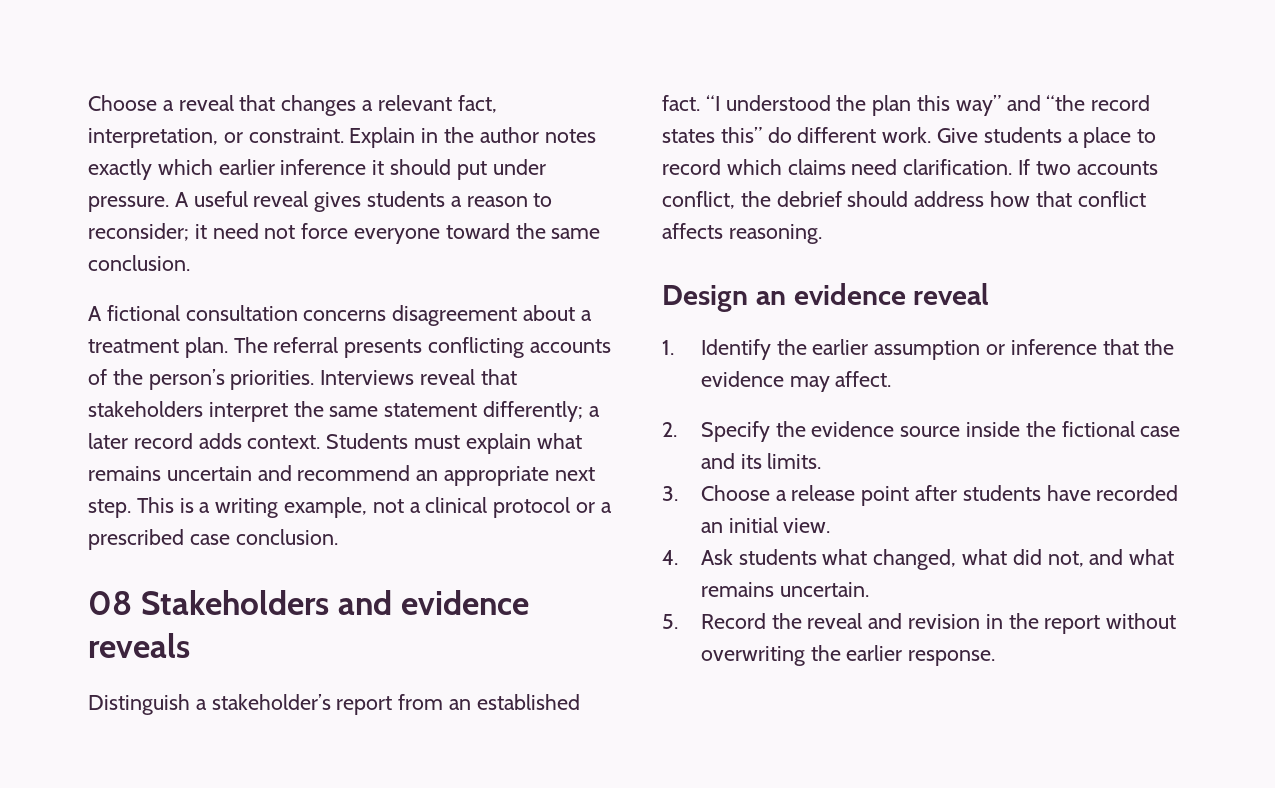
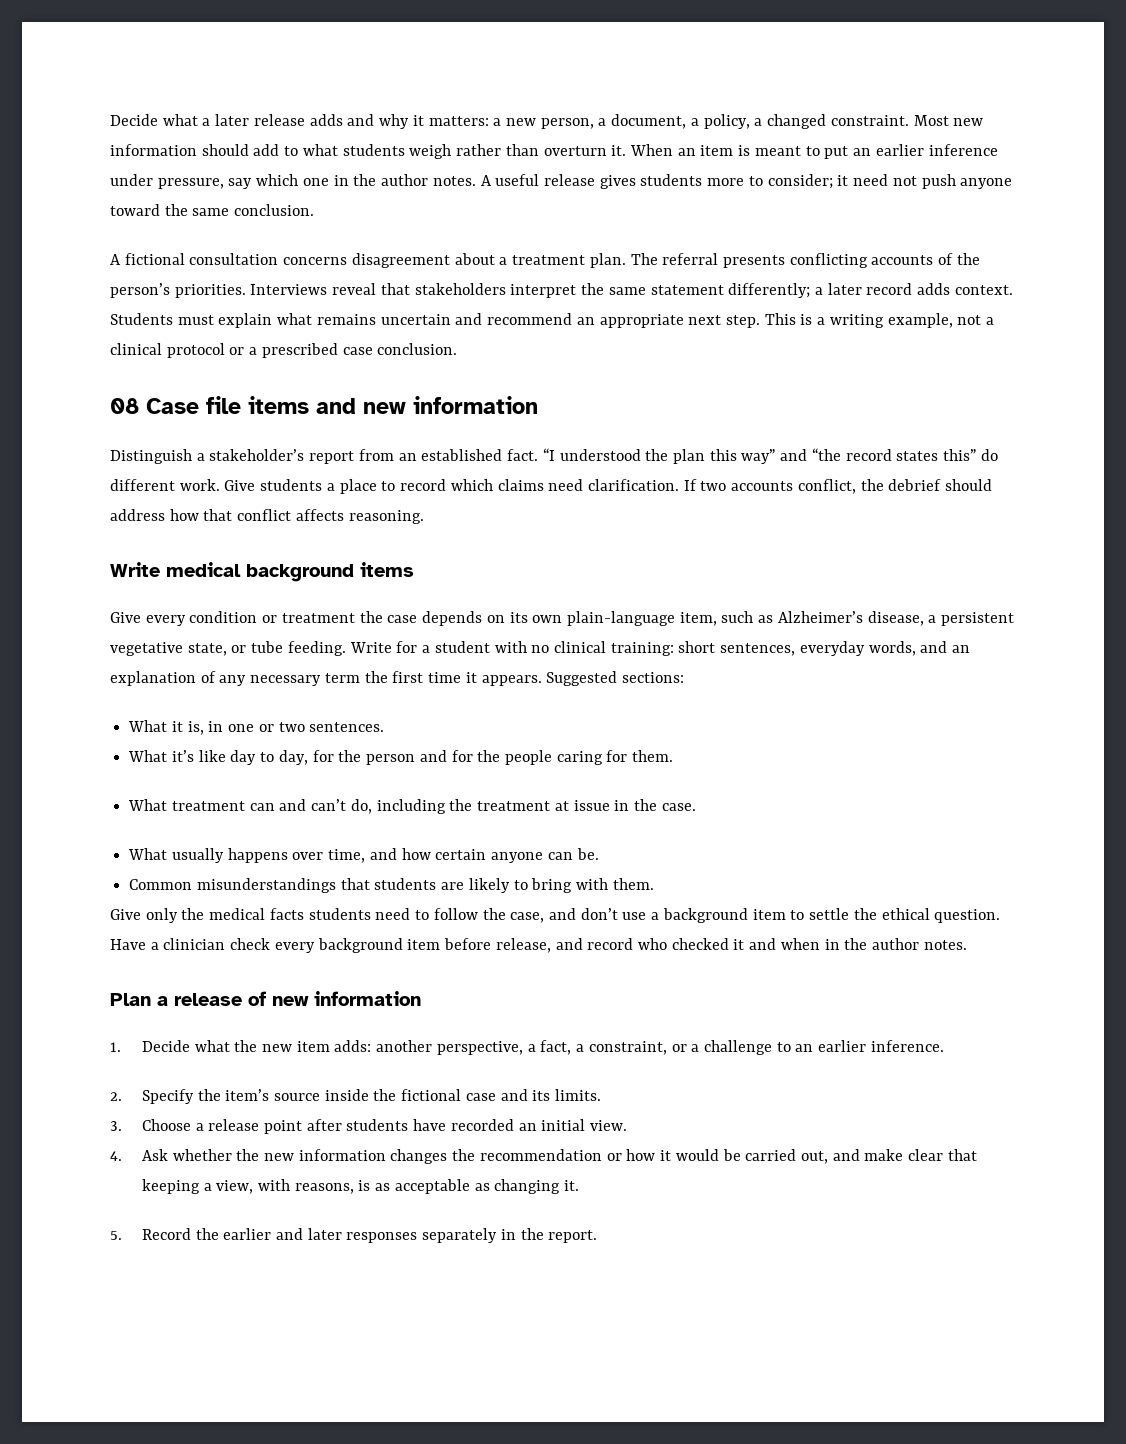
- Choose a reveal that changes a relevant fact, interpretation, or constraint. Explain in the author notes exactly which earlier inference it should put under pressure.
+ Decide what a later release adds and why it matters: a new person, a document, a policy, a changed constraint. Most new information should add to what students weigh rather than overturn it. When an item is meant to put an earlier inference under pressure, say which one in the author notes.
- A useful reveal gives students a reason to reconsider; it need not force everyone toward the same conclusion.
+ A useful release gives students more to consider; it need not push anyone toward the same conclusion.
- 08 Stakeholders and evidence reveals
+ 08 Case file items and new information
- Design an evidence reveal
- 1. Identify the earlier assumption or inference that the evidence may affect.
+ Write medical background items
+ Give every condition or treatment the case depends on its own plain-language item, such as Alzheimer’s disease, a persistent vegetative state, or tube feeding. Write for a student with no clinical training: short sentences, everyday words, and an explanation of any necessary term the first time it appears. Suggested sections:
+ What it is, in one or two sentences.
+ What it’s like day to day, for the person and for the people caring for them.
+ What treatment can and can’t do, including the treatment at issue in the case.
+ What usually happens over time, and how certain anyone can be.
+ Common misunderstandings that students are likely to bring with them.
+ Give only the medical facts students need to follow the case, and don’t use a background item to settle the ethical question. Have a clinician check every background item before release, and record who checked it and when in the author notes.
+ Plan a release of new information
+ 1. Decide what the new item adds: another perspective, a fact, a constraint, or a challenge to an earlier inference.
- 2. Specify the evidence source inside the fictional case and its limits.
+ 2. Specify the item’s source inside the fictional case and its limits.
- 4. Ask students what changed, what did not, and what remains uncertain.
- 5. Record the reveal and revision in the report without overwriting the earlier response.
+ 4. Ask whether the new information changes the recommendation or how it would be carried out, and make clear that keeping a view, with reasons, is as acceptable as changing it.
+ 5. Record the earlier and later responses separately in the report.

